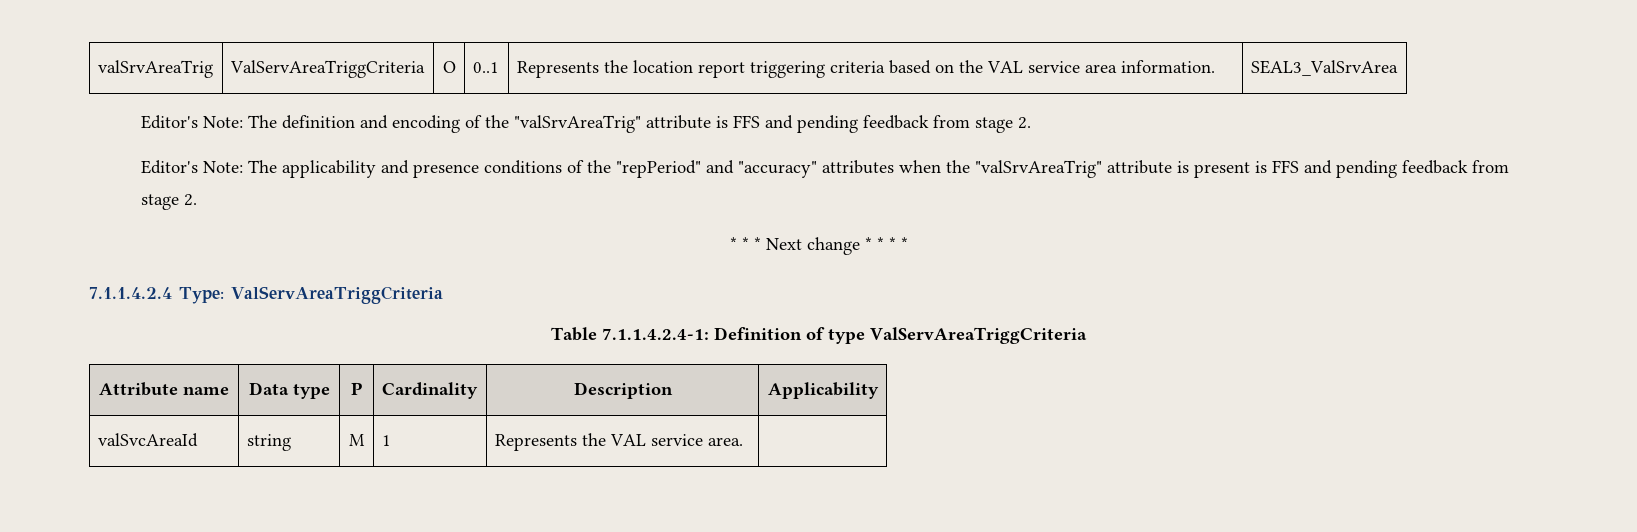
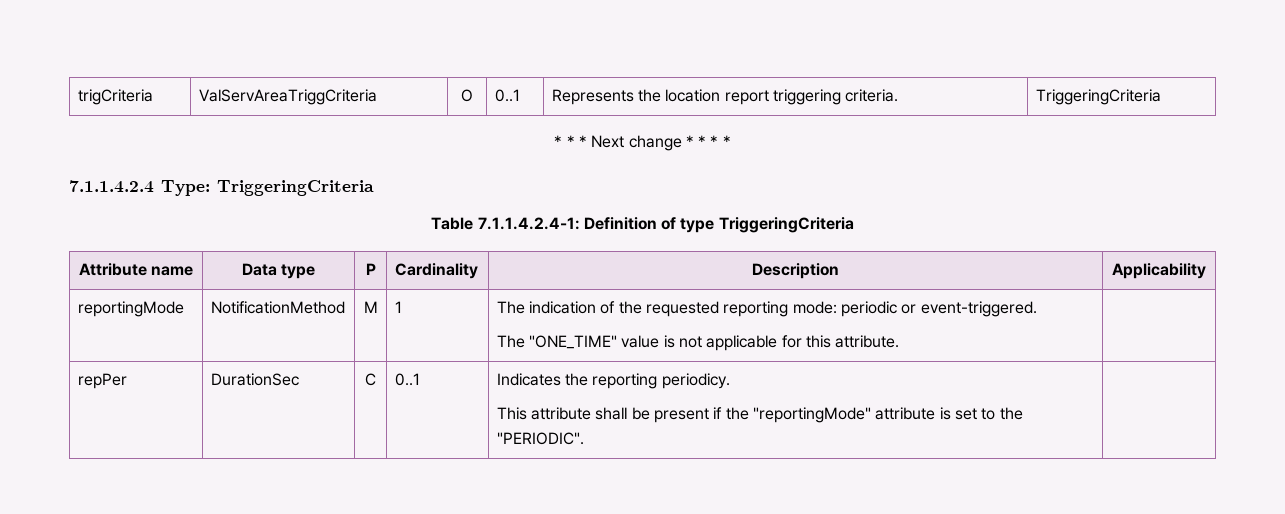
- valSrvAreaTrig | ValServAreaTriggCriteria | O | 0..1 | Represents the location report triggering criteria based on the VAL service area information. | SEAL3_ValSrvArea
- Editor's Note: The definition and encoding of the "valSrvAreaTrig" attribute is FFS and pending feedback from stage 2.
- Editor's Note: The applicability and presence conditions of the "repPeriod" and "accuracy" attributes when the "valSrvAreaTrig" attribute is present is FFS and pending feedback from stage 2.
+ trigCriteria | ValServAreaTriggCriteria | O | 0..1 | Represents the location report triggering criteria. | TriggeringCriteria
- 7.1.1.4.2.4 Type: ValServAreaTriggCriteria
+ 7.1.1.4.2.4 Type: TriggeringCriteria
- Table 7.1.1.4.2.4-1: Definition of type ValServAreaTriggCriteria
+ Table 7.1.1.4.2.4-1: Definition of type TriggeringCriteria
- valSvcAreaId | string | M | 1 | Represents the VAL service area. |
+ reportingMode | NotificationMethod | M | 1 | The indication of the requested reporting mode: periodic or event-triggered.
+ The "ONE_TIME" value is not applicable for this attribute. |
+ repPer | DurationSec | C | 0..1 | Indicates the reporting periodicy.
+ This attribute shall be present if the "reportingMode" attribute is set to the "PERIODIC". |

